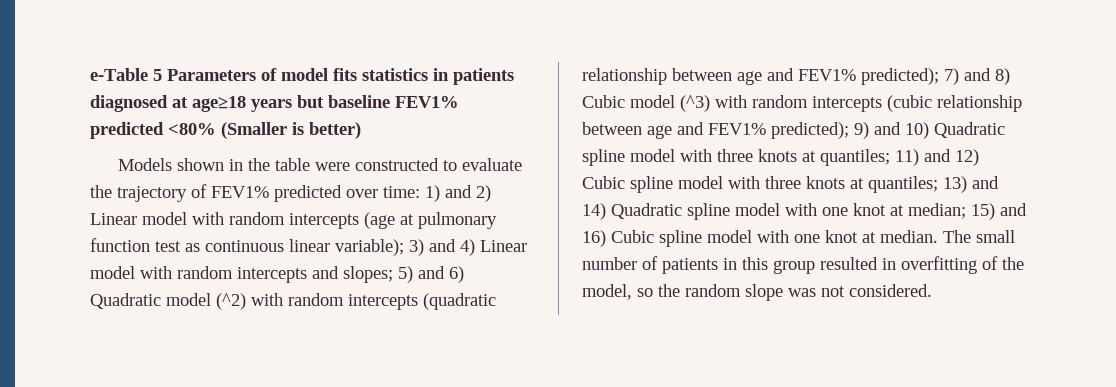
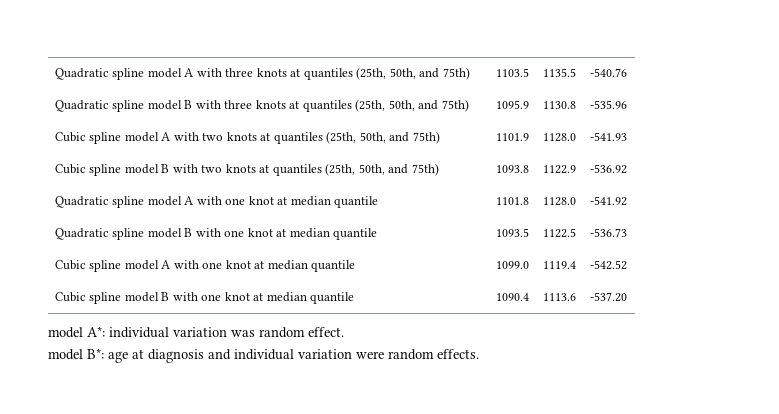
- e-Table 5 Parameters of model fits statistics in patients diagnosed at age≥18 years but baseline FEV1% predicted <80% (Smaller is better)
- Models shown in the table were constructed to evaluate the trajectory of FEV1% predicted over time: 1) and 2) Linear model with random intercepts (age at pulmonary function test as continuous linear variable); 3) and 4) Linear model with random intercepts and slopes; 5) and 6) Quadratic model (^2) with random intercepts (quadratic relationship between age and FEV1% predicted); 7) and 8) Cubic model (^3) with random intercepts (cubic relationship between age and FEV1% predicted); 9) and 10) Quadratic spline model with three knots at quantiles; 11) and 12) Cubic spline model with three knots at quantiles; 13) and 14) Quadratic spline model with one knot at median; 15) and 16) Cubic spline model with one knot at median. The small number of patients in this group resulted in overfitting of the model, so the random slope was not considered.
+ Quadratic spline model A with three knots at quantiles (25th, 50th, and 75th) | 1103.5 | 1135.5 | -540.76
+ Quadratic spline model B with three knots at quantiles (25th, 50th, and 75th) | 1095.9 | 1130.8 | -535.96
+ Cubic spline model A with two knots at quantiles (25th, 50th, and 75th) | 1101.9 | 1128.0 | -541.93
+ Cubic spline model B with two knots at quantiles (25th, 50th, and 75th) | 1093.8 | 1122.9 | -536.92
+ Quadratic spline model A with one knot at median quantile | 1101.8 | 1128.0 | -541.92
+ Quadratic spline model B with one knot at median quantile | 1093.5 | 1122.5 | -536.73
+ Cubic spline model A with one knot at median quantile | 1099.0 | 1119.4 | -542.52
+ Cubic spline model B with one knot at median quantile | 1090.4 | 1113.6 | -537.20
+ model A*: individual variation was random effect.
+ model B*: age at diagnosis and individual variation were random effects.

